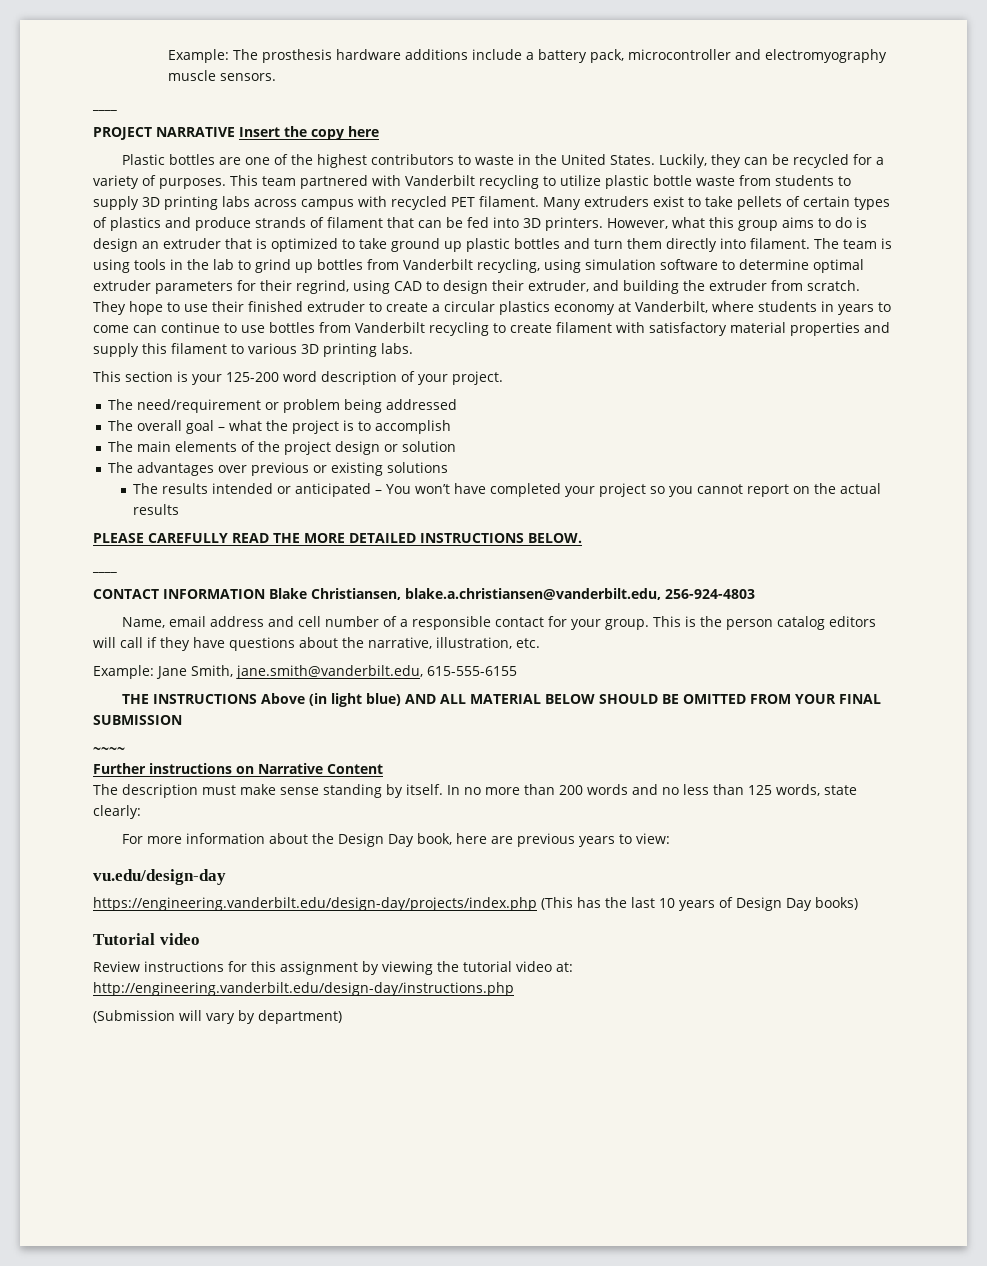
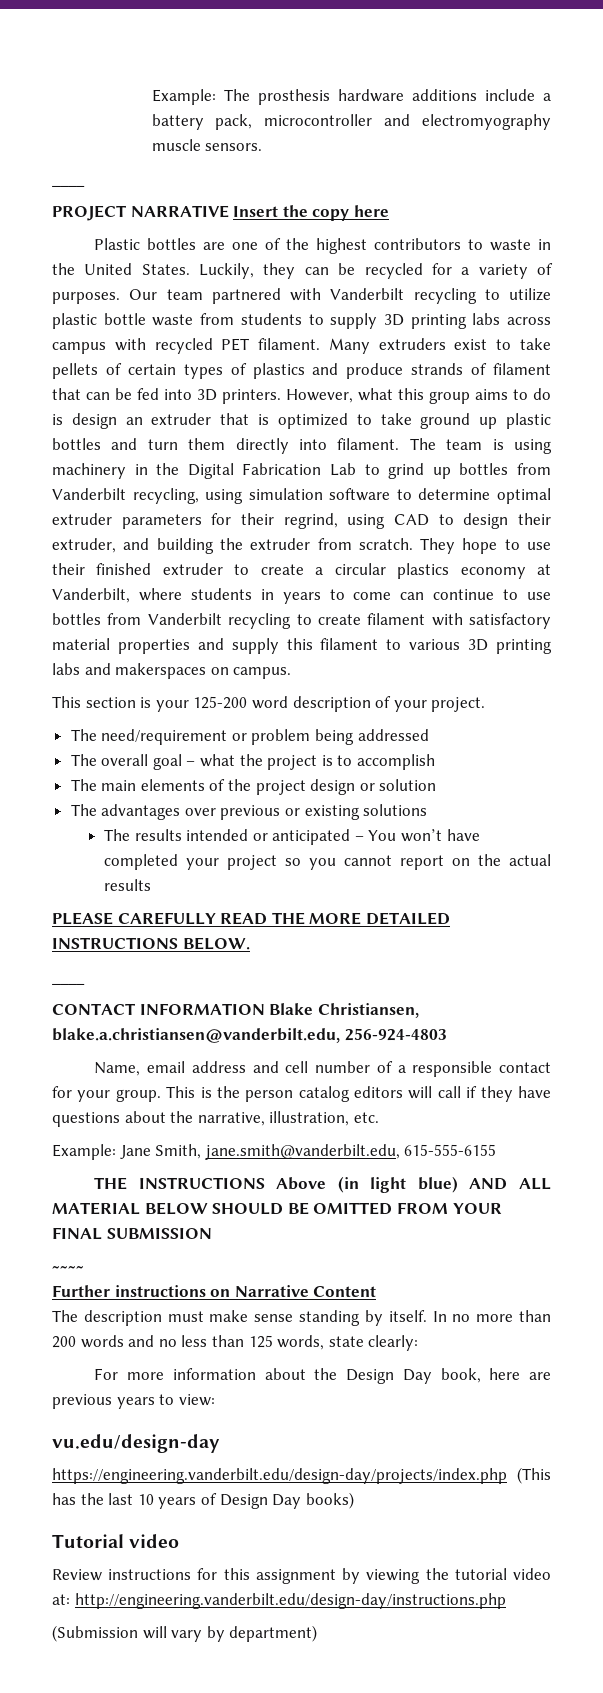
- This team partnered with Vanderbilt recycling to utilize plastic bottle waste from students to supply 3D printing labs across campus with recycled PET filament.
+ Our team partnered with Vanderbilt recycling to utilize plastic bottle waste from students to supply 3D printing labs across campus with recycled PET filament.
- The team is using tools in the lab to grind up bottles from Vanderbilt recycling, using simulation software to determine optimal extruder parameters for their regrind, using CAD to design their extruder, and building the extruder from scratch.
+ The team is using machinery in the Digital Fabrication Lab to grind up bottles from Vanderbilt recycling, using simulation software to determine optimal extruder parameters for their regrind, using CAD to design their extruder, and building the extruder from scratch.
- They hope to use their finished extruder to create a circular plastics economy at Vanderbilt, where students in years to come can continue to use bottles from Vanderbilt recycling to create filament with satisfactory material properties and supply this filament to various 3D printing labs.
+ They hope to use their finished extruder to create a circular plastics economy at Vanderbilt, where students in years to come can continue to use bottles from Vanderbilt recycling to create filament with satisfactory material properties and supply this filament to various 3D printing labs and makerspaces on campus.

